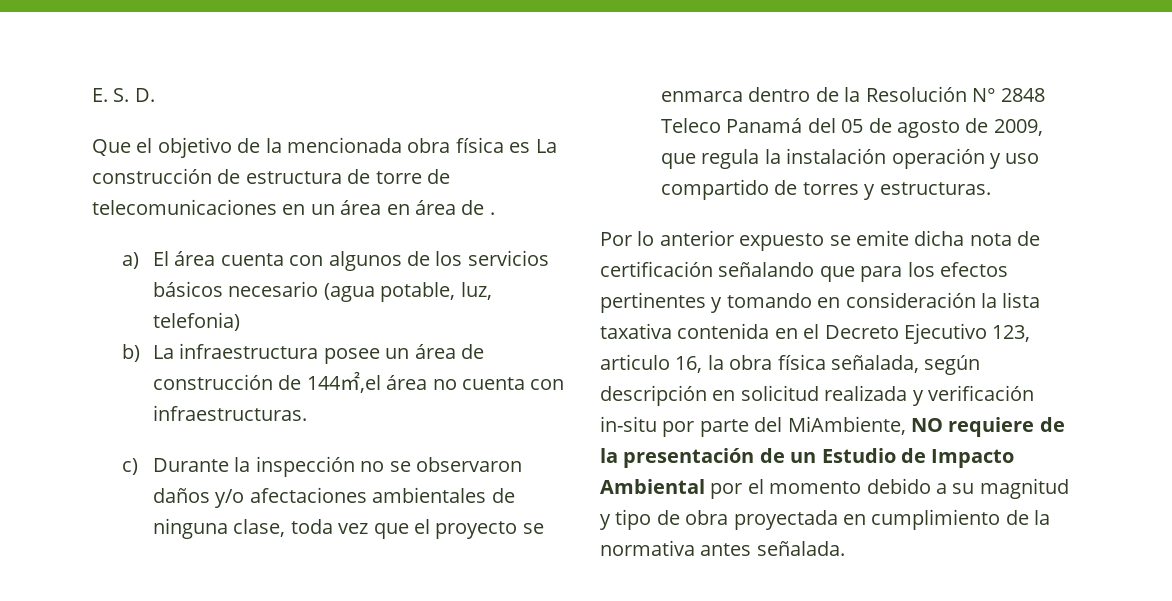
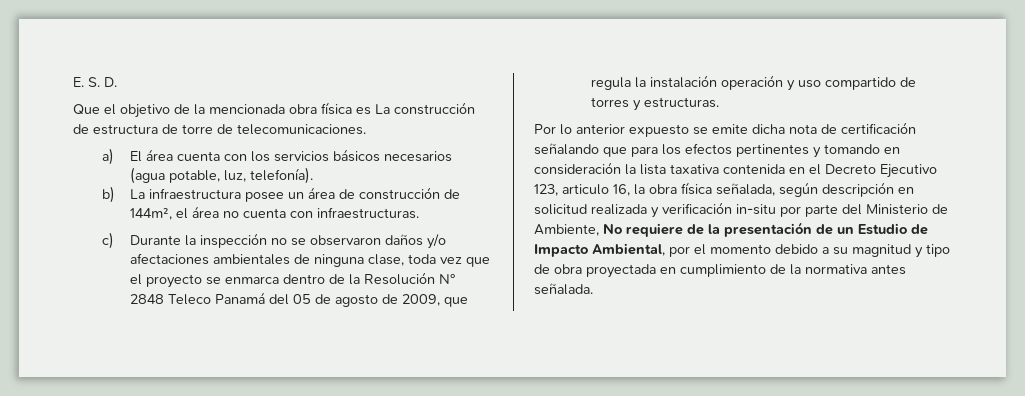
- Que el objetivo de la mencionada obra física es La construcción de estructura de torre de telecomunicaciones en un área en área de .
+ Que el objetivo de la mencionada obra física es La construcción de estructura de torre de telecomunicaciones.
- a) El área cuenta con algunos de los servicios básicos necesario (agua potable, luz, telefonia)
+ a) El área cuenta con los servicios básicos necesarios (agua potable, luz, telefonía).
- b) La infraestructura posee un área de construcción de 144㎡,el área no cuenta con infraestructuras.
+ b) La infraestructura posee un área de construcción de 144m², el área no cuenta con infraestructuras.
- Por lo anterior expuesto se emite dicha nota de certificación señalando que para los efectos pertinentes y tomando en consideración la lista taxativa contenida en el Decreto Ejecutivo 123, articulo 16, la obra física señalada, según descripción en solicitud realizada y verificación in-situ por parte del MiAmbiente, NO requiere de la presentación de un Estudio de Impacto Ambiental por el momento debido a su magnitud y tipo de obra proyectada en cumplimiento de la normativa antes señalada.
+ Por lo anterior expuesto se emite dicha nota de certificación señalando que para los efectos pertinentes y tomando en consideración la lista taxativa contenida en el Decreto Ejecutivo 123, articulo 16, la obra física señalada, según descripción en solicitud realizada y verificación in-situ por parte del Ministerio de Ambiente, No requiere de la presentación de un Estudio de Impacto Ambiental, por el momento debido a su magnitud y tipo de obra proyectada en cumplimiento de la normativa antes señalada.

